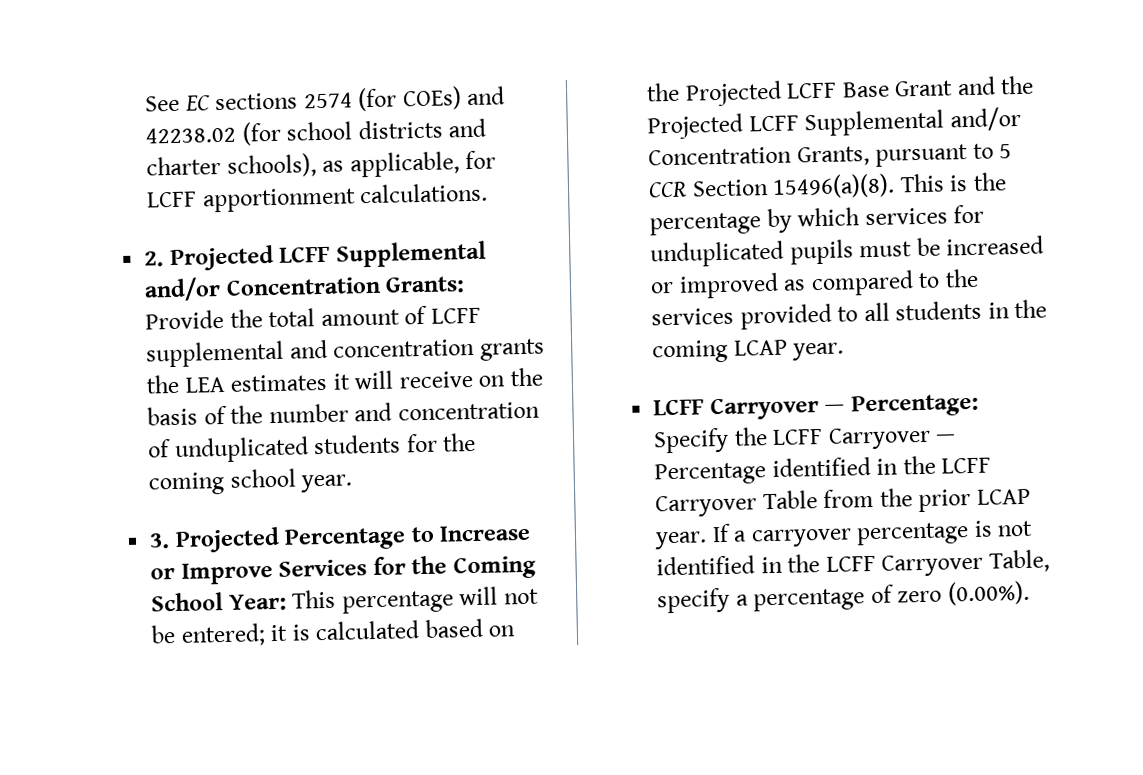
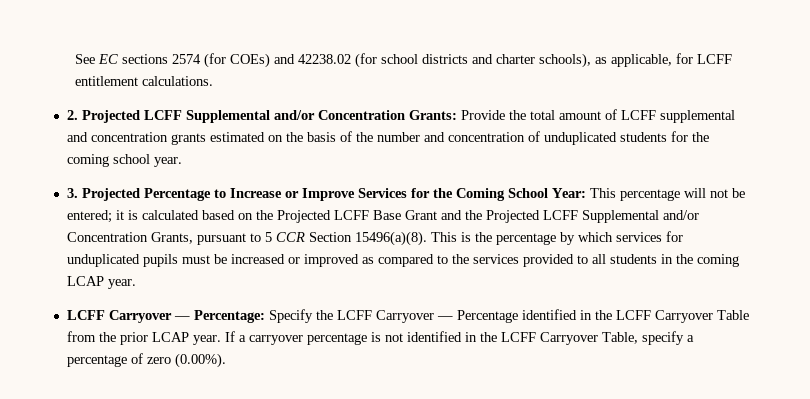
- See EC sections 2574 (for COEs) and 42238.02 (for school districts and charter schools), as applicable, for LCFF apportionment calculations.
+ See EC sections 2574 (for COEs) and 42238.02 (for school districts and charter schools), as applicable, for LCFF entitlement calculations.
- 2. Projected LCFF Supplemental and/or Concentration Grants: Provide the total amount of LCFF supplemental and concentration grants the LEA estimates it will receive on the basis of the number and concentration of unduplicated students for the coming school year.
+ 2. Projected LCFF Supplemental and/or Concentration Grants: Provide the total amount of LCFF supplemental and concentration grants estimated on the basis of the number and concentration of unduplicated students for the coming school year.

